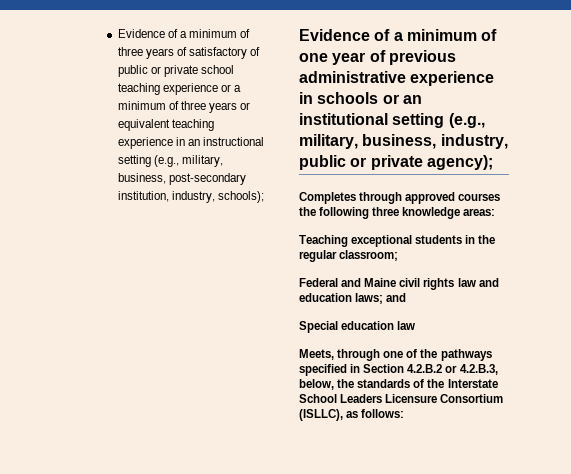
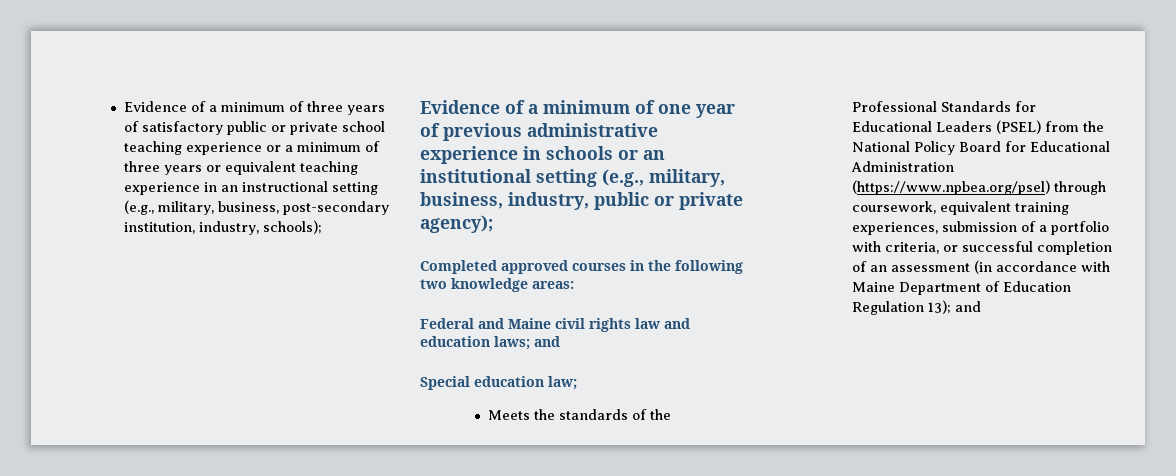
- Evidence of a minimum of three years of satisfactory of public or private school teaching experience or a minimum of three years or equivalent teaching experience in an instructional setting (e.g., military, business, post-secondary institution, industry, schools);
+ Evidence of a minimum of three years of satisfactory public or private school teaching experience or a minimum of three years or equivalent teaching experience in an instructional setting (e.g., military, business, post-secondary institution, industry, schools);
- Completes through approved courses the following three knowledge areas:
+ Completed approved courses in the following two knowledge areas:
- Teaching exceptional students in the regular classroom;
- Special education law
- Meets, through one of the pathways specified in Section 4.2.B.2 or 4.2.B.3, below, the standards of the Interstate School Leaders Licensure Consortium (ISLLC), as follows:
+ Special education law;
+ Meets the standards of the Professional Standards for Educational Leaders (PSEL) from the National Policy Board for Educational Administration (https://www.npbea.org/psel) through coursework, equivalent training experiences, submission of a portfolio with criteria, or successful completion of an assessment (in accordance with Maine Department of Education Regulation 13); and

